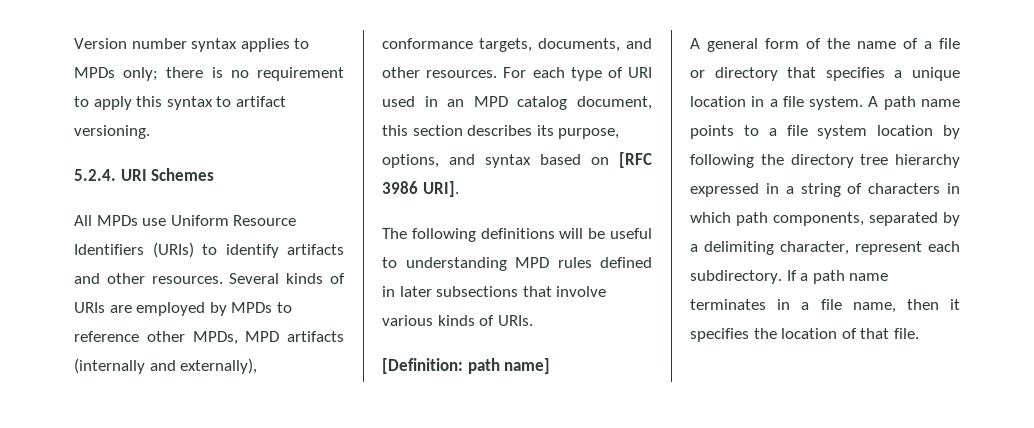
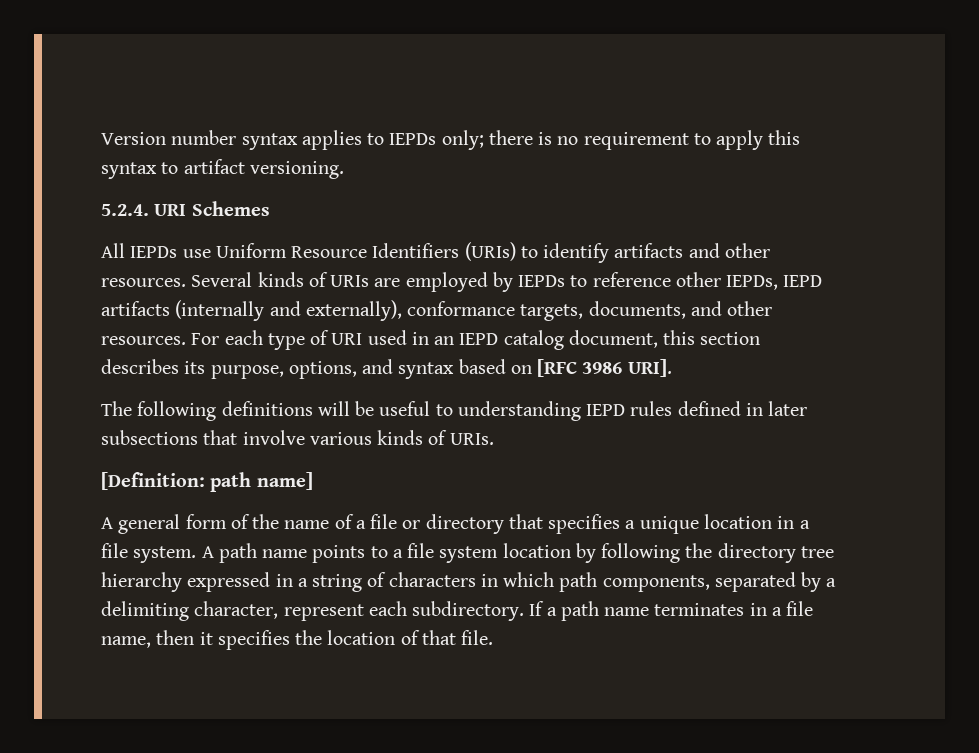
- Version number syntax applies to MPDs only; there is no requirement to apply this syntax to artifact versioning.
+ Version number syntax applies to IEPDs only; there is no requirement to apply this syntax to artifact versioning.
- All MPDs use Uniform Resource Identifiers (URIs) to identify artifacts and other resources.
+ All IEPDs use Uniform Resource Identifiers (URIs) to identify artifacts and other resources.
- Several kinds of URIs are employed by MPDs to reference other MPDs, MPD artifacts (internally and externally), conformance targets, documents, and other resources.
+ Several kinds of URIs are employed by IEPDs to reference other IEPDs, IEPD artifacts (internally and externally), conformance targets, documents, and other resources.
- For each type of URI used in an MPD catalog document, this section describes its purpose, options, and syntax based on [RFC 3986 URI].
+ For each type of URI used in an IEPD catalog document, this section describes its purpose, options, and syntax based on [RFC 3986 URI].
- The following definitions will be useful to understanding MPD rules defined in later subsections that involve various kinds of URIs.
+ The following definitions will be useful to understanding IEPD rules defined in later subsections that involve various kinds of URIs.

